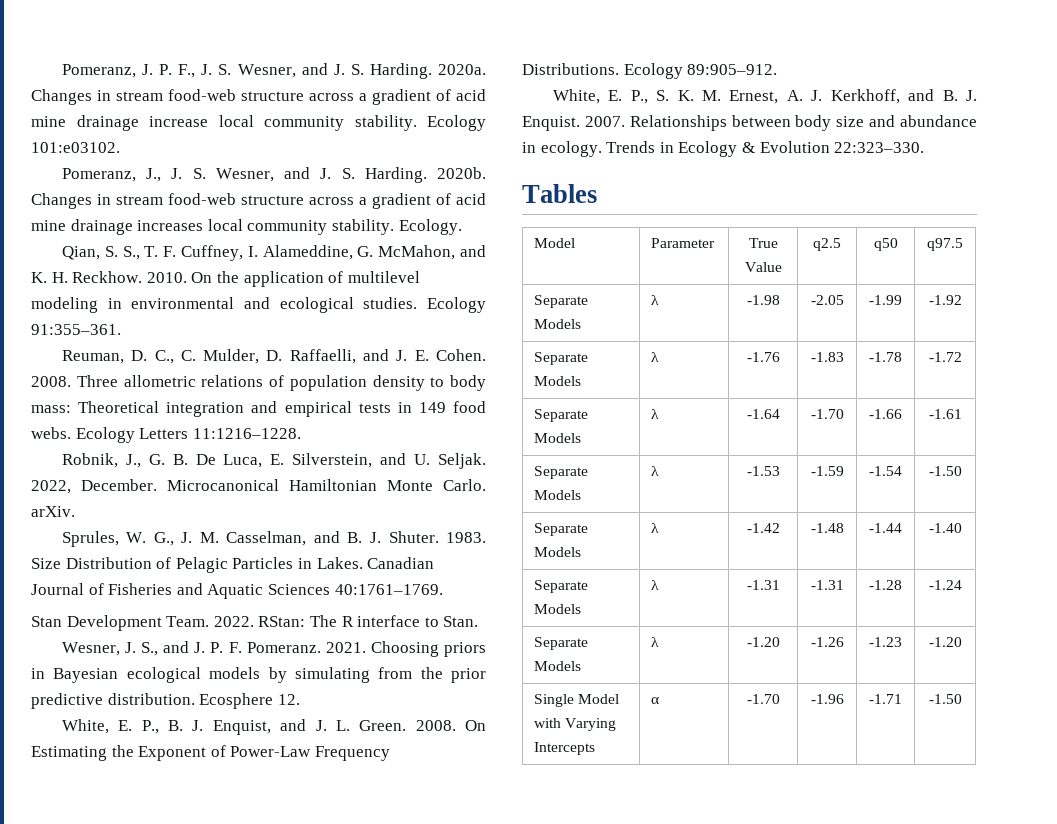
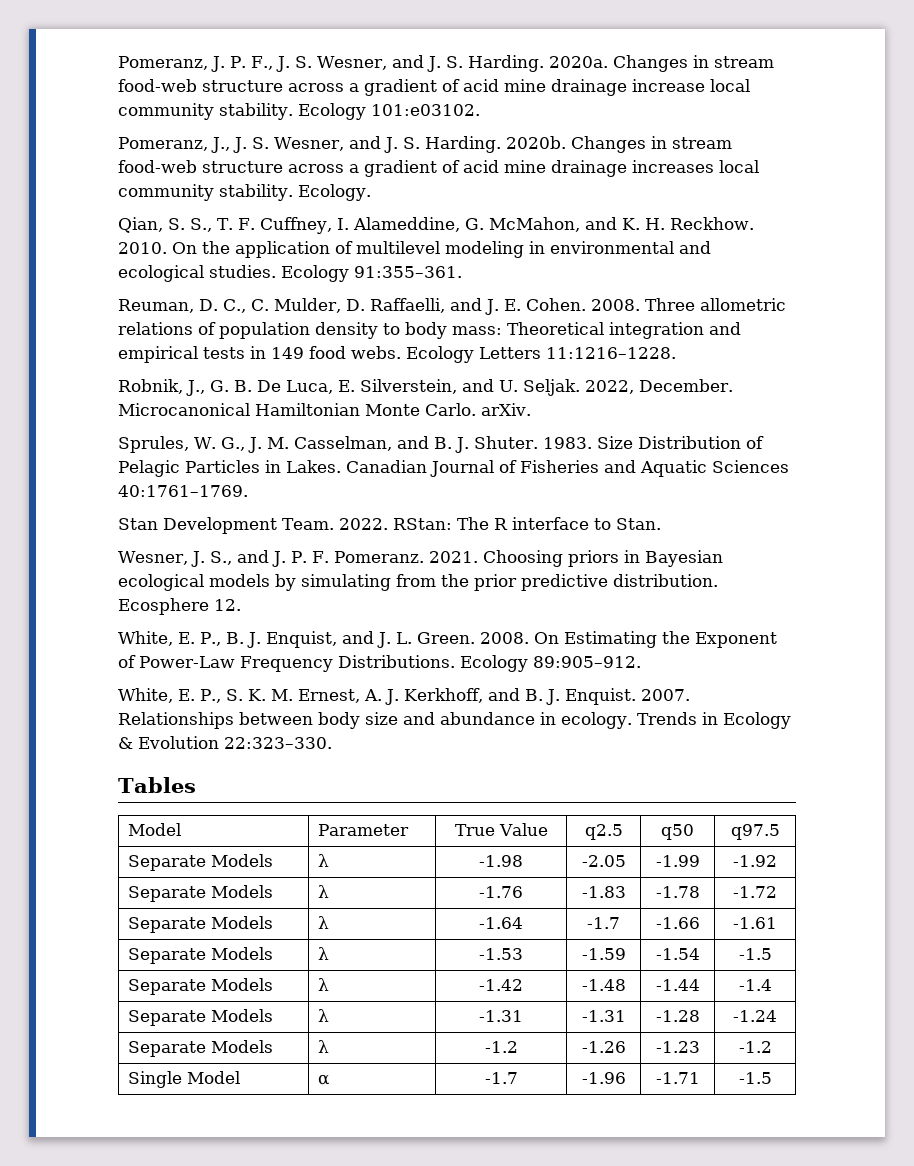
- Separate Models | λ | -1.64 | -1.70 | -1.66 | -1.61
+ Separate Models | λ | -1.64 | -1.7 | -1.66 | -1.61
- Separate Models | λ | -1.53 | -1.59 | -1.54 | -1.50
+ Separate Models | λ | -1.53 | -1.59 | -1.54 | -1.5
- Separate Models | λ | -1.42 | -1.48 | -1.44 | -1.40
+ Separate Models | λ | -1.42 | -1.48 | -1.44 | -1.4
- Separate Models | λ | -1.20 | -1.26 | -1.23 | -1.20
+ Separate Models | λ | -1.2 | -1.26 | -1.23 | -1.2
- Single Model with Varying Intercepts | α | -1.70 | -1.96 | -1.71 | -1.50
+ Single Model | α | -1.7 | -1.96 | -1.71 | -1.5

